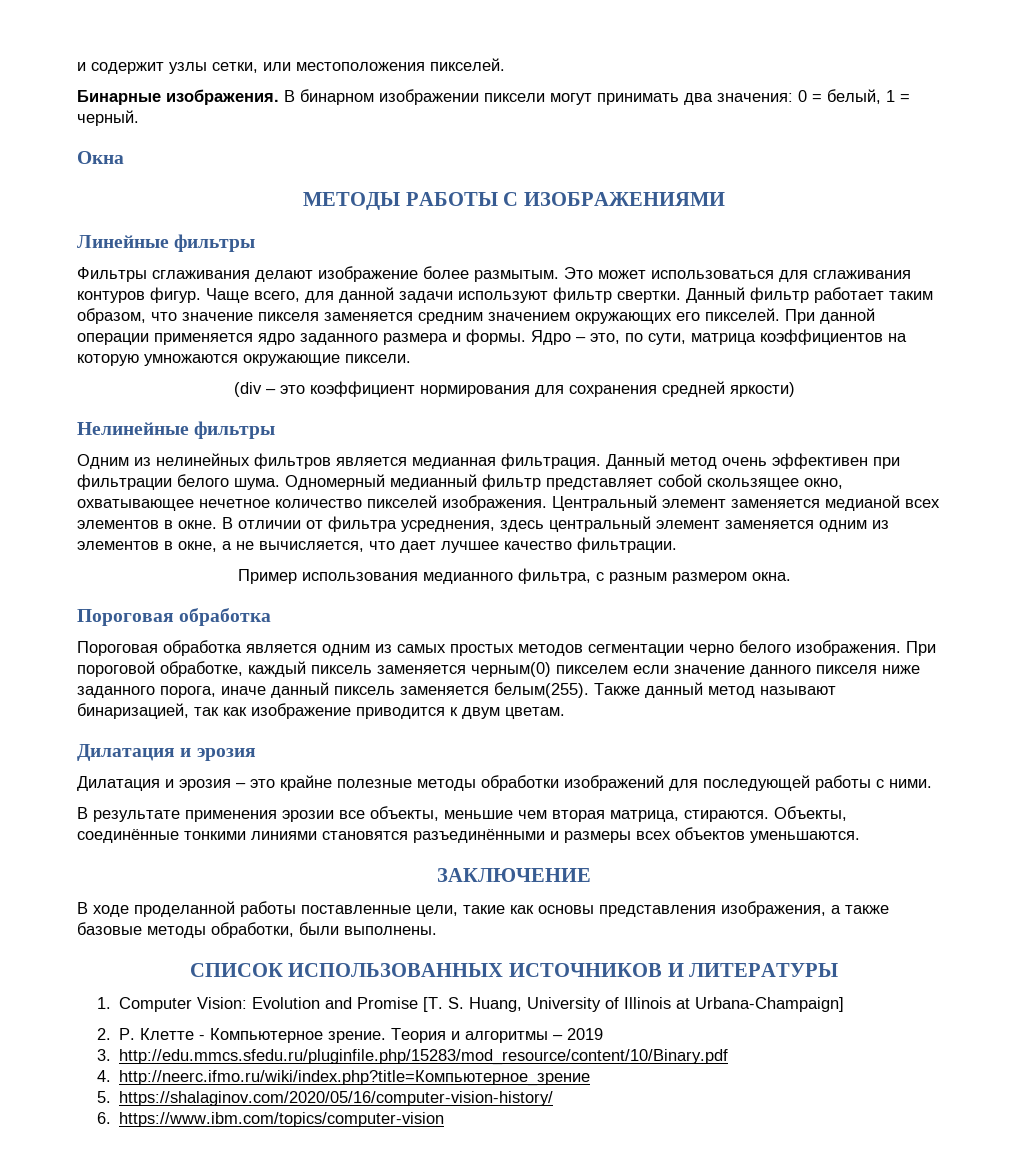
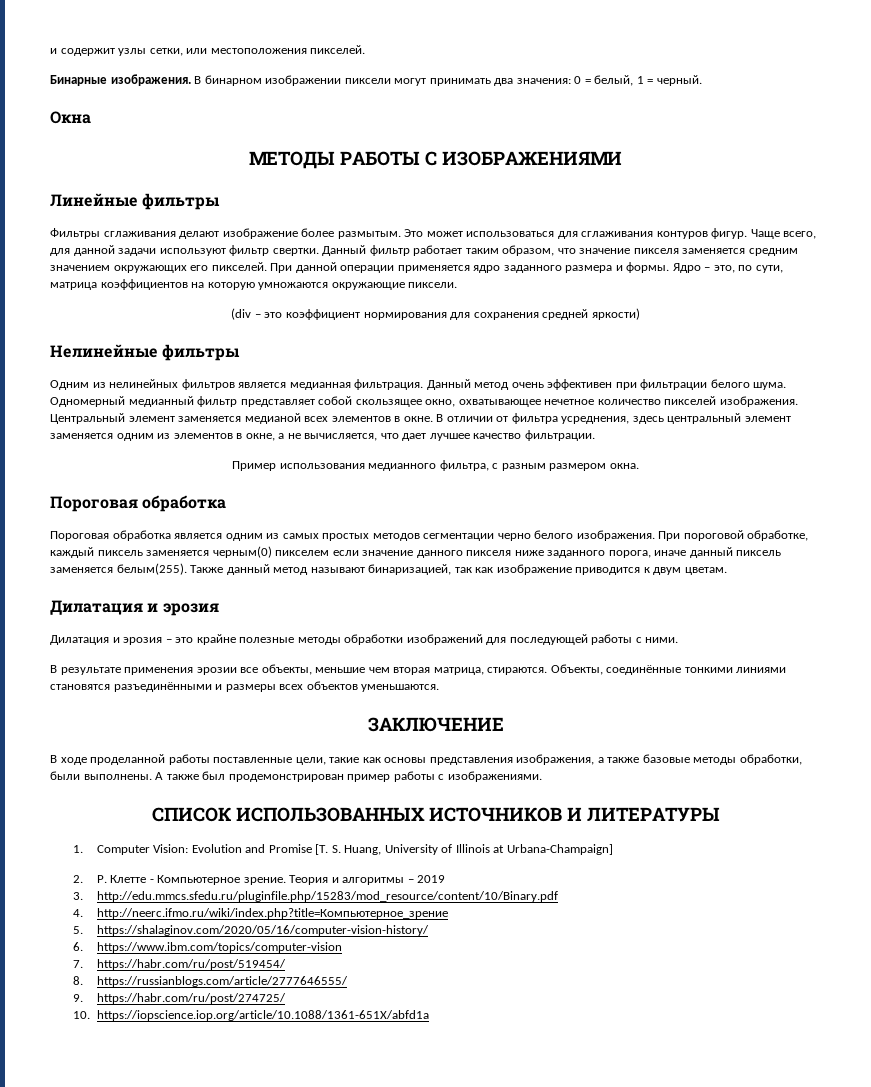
+ А также был продемонстрирован пример работы с изображениями.
+ 7. https://habr.com/ru/post/519454/
+ 8. https://russianblogs.com/article/2777646555/
+ 9. https://habr.com/ru/post/274725/
+ 10. https://iopscience.iop.org/article/10.1088/1361-651X/abfd1a

